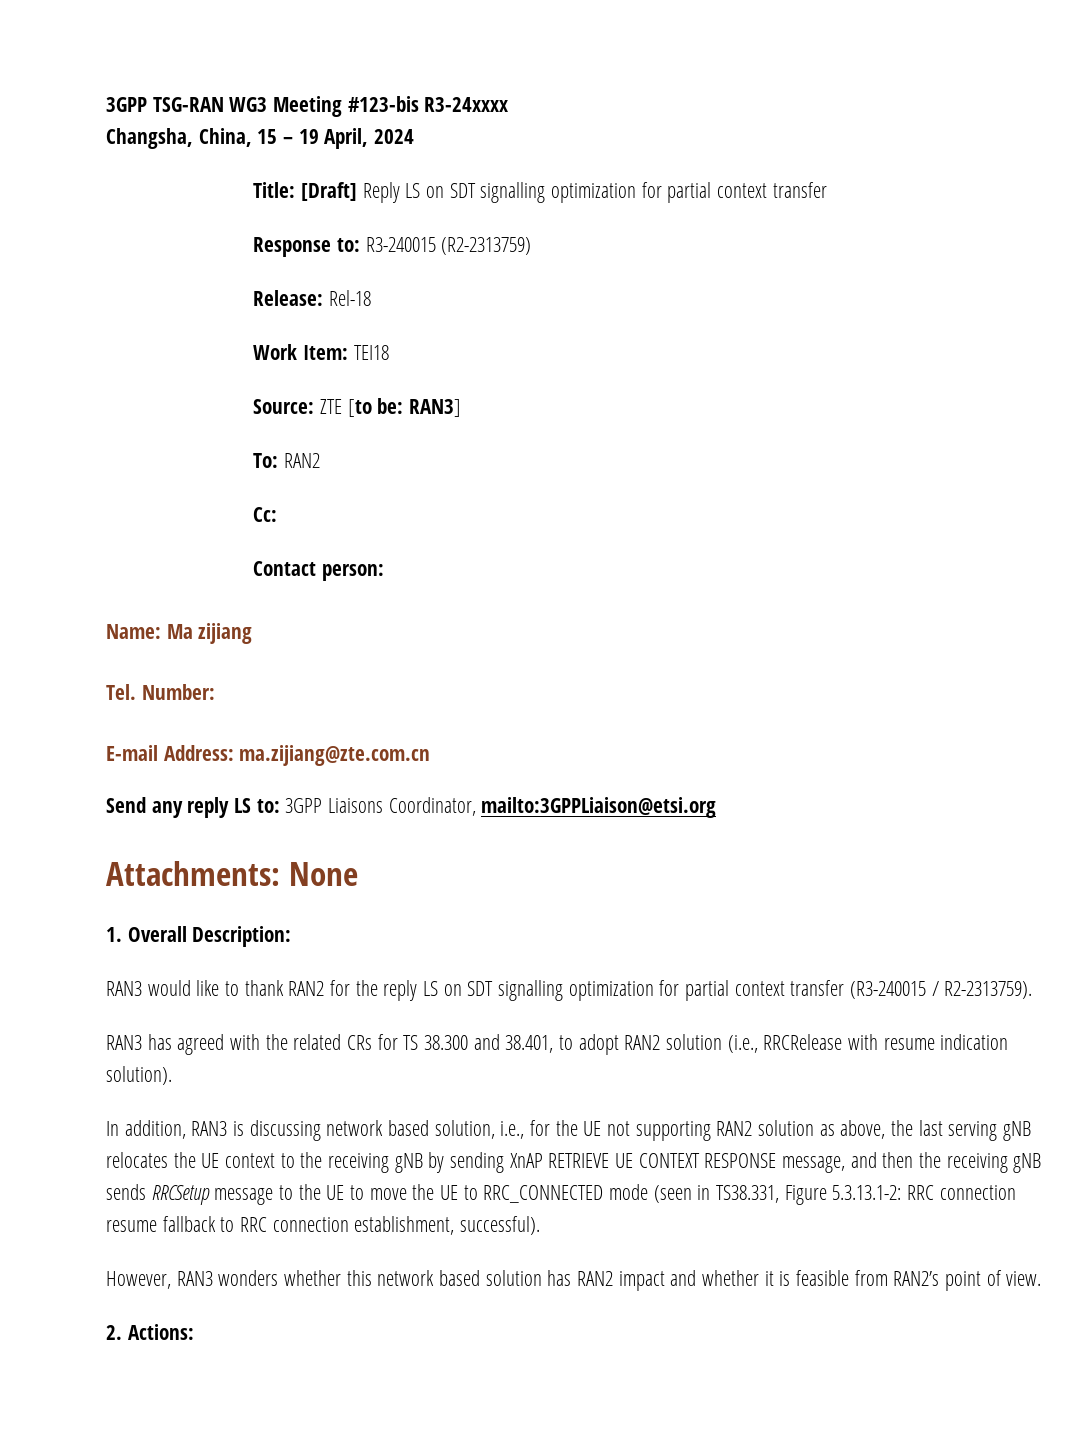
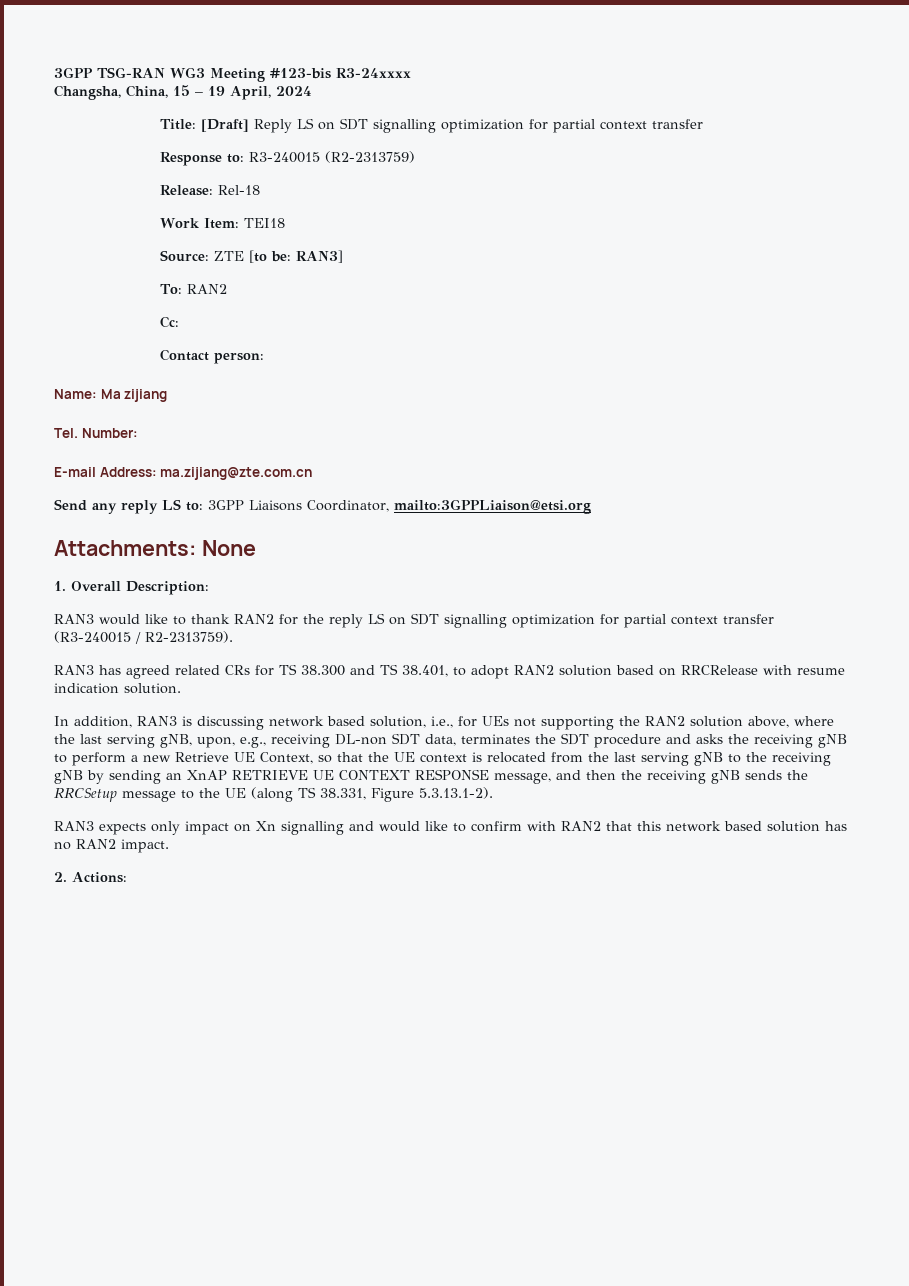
- RAN3 has agreed with the related CRs for TS 38.300 and 38.401, to adopt RAN2 solution (i.e., RRCRelease with resume indication solution).
+ RAN3 has agreed related CRs for TS 38.300 and TS 38.401, to adopt RAN2 solution based on RRCRelease with resume indication solution.
- In addition, RAN3 is discussing network based solution, i.e., for the UE not supporting RAN2 solution as above, the last serving gNB relocates the UE context to the receiving gNB by sending XnAP RETRIEVE UE CONTEXT RESPONSE message, and then the receiving gNB sends RRCSetup message to the UE to move the UE to RRC_CONNECTED mode (seen in TS38.331, Figure 5.3.13.1-2: RRC connection resume fallback to RRC connection establishment, successful).
- However, RAN3 wonders whether this network based solution has RAN2 impact and whether it is feasible from RAN2’s point of view.
+ In addition, RAN3 is discussing network based solution, i.e., for UEs not supporting the RAN2 solution above, where the last serving gNB, upon, e.g., receiving DL-non SDT data, terminates the SDT procedure and asks the receiving gNB to perform a new Retrieve UE Context, so that the UE context is relocated from the last serving gNB to the receiving gNB by sending an XnAP RETRIEVE UE CONTEXT RESPONSE message, and then the receiving gNB sends the RRCSetup message to the UE (along TS 38.331, Figure 5.3.13.1-2).
+ RAN3 expects only impact on Xn signalling and would like to confirm with RAN2 that this network based solution has no RAN2 impact.

